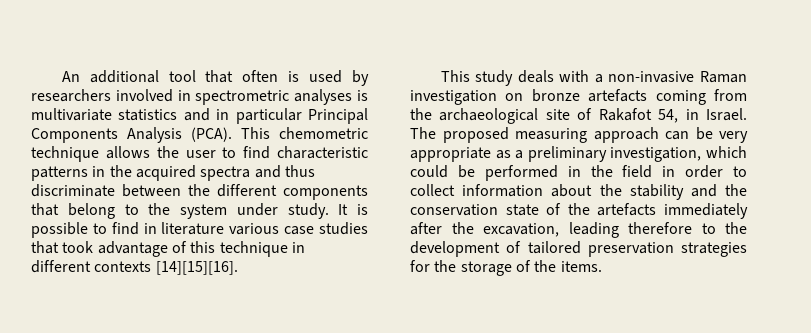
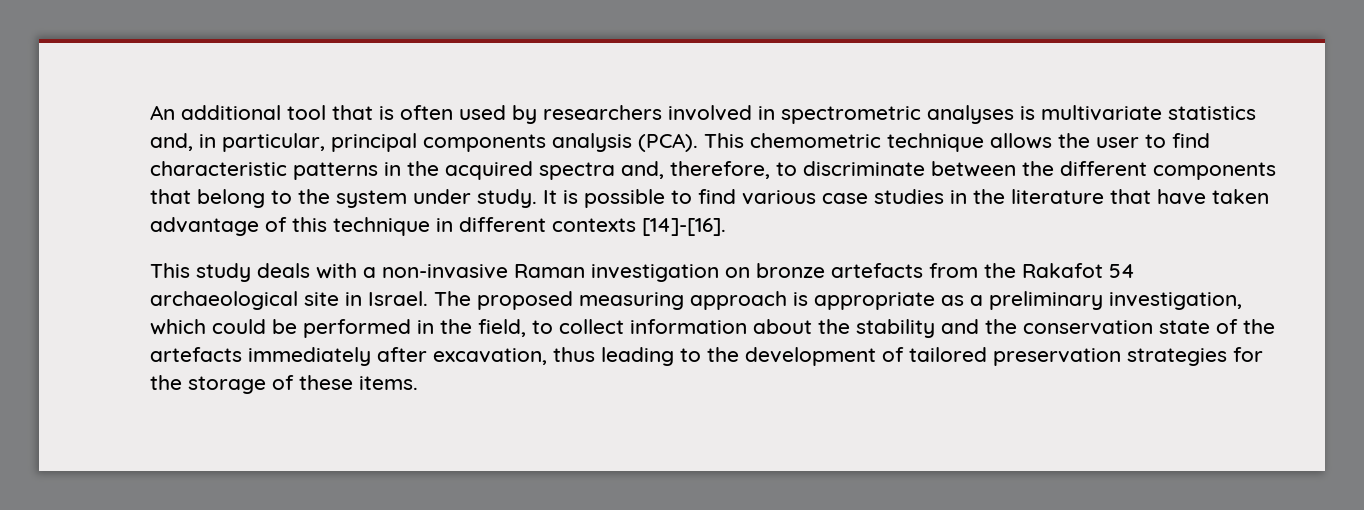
- An additional tool that often is used by researchers involved in spectrometric analyses is multivariate statistics and in particular Principal Components Analysis (PCA).
+ An additional tool that is often used by researchers involved in spectrometric analyses is multivariate statistics and, in particular, principal components analysis (PCA).
- This chemometric technique allows the user to find characteristic patterns in the acquired spectra and thus discriminate between the different components that belong to the system under study.
+ This chemometric technique allows the user to find characteristic patterns in the acquired spectra and, therefore, to discriminate between the different components that belong to the system under study.
- It is possible to find in literature various case studies that took advantage of this technique in different contexts [14][15][16].
+ It is possible to find various case studies in the literature that have taken advantage of this technique in different contexts [14]-[16].
- This study deals with a non-invasive Raman investigation on bronze artefacts coming from the archaeological site of Rakafot 54, in Israel.
+ This study deals with a non-invasive Raman investigation on bronze artefacts from the Rakafot 54 archaeological site in Israel.
- The proposed measuring approach can be very appropriate as a preliminary investigation, which could be performed in the field in order to collect information about the stability and the conservation state of the artefacts immediately after the excavation, leading therefore to the development of tailored preservation strategies for the storage of the items.
+ The proposed measuring approach is appropriate as a preliminary investigation, which could be performed in the field, to collect information about the stability and the conservation state of the artefacts immediately after excavation, thus leading to the development of tailored preservation strategies for the storage of these items.

